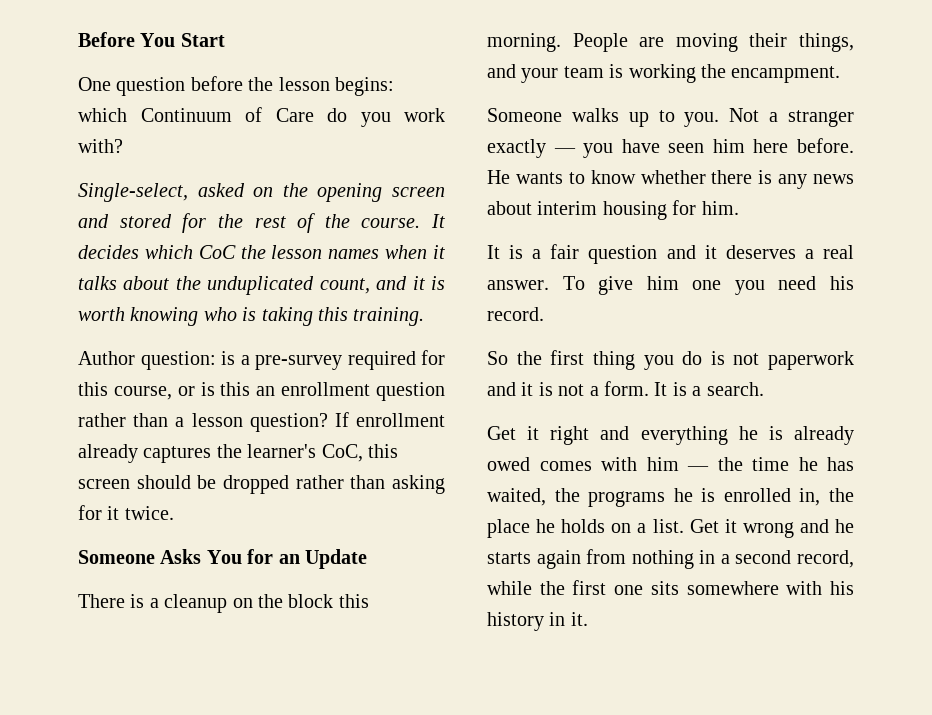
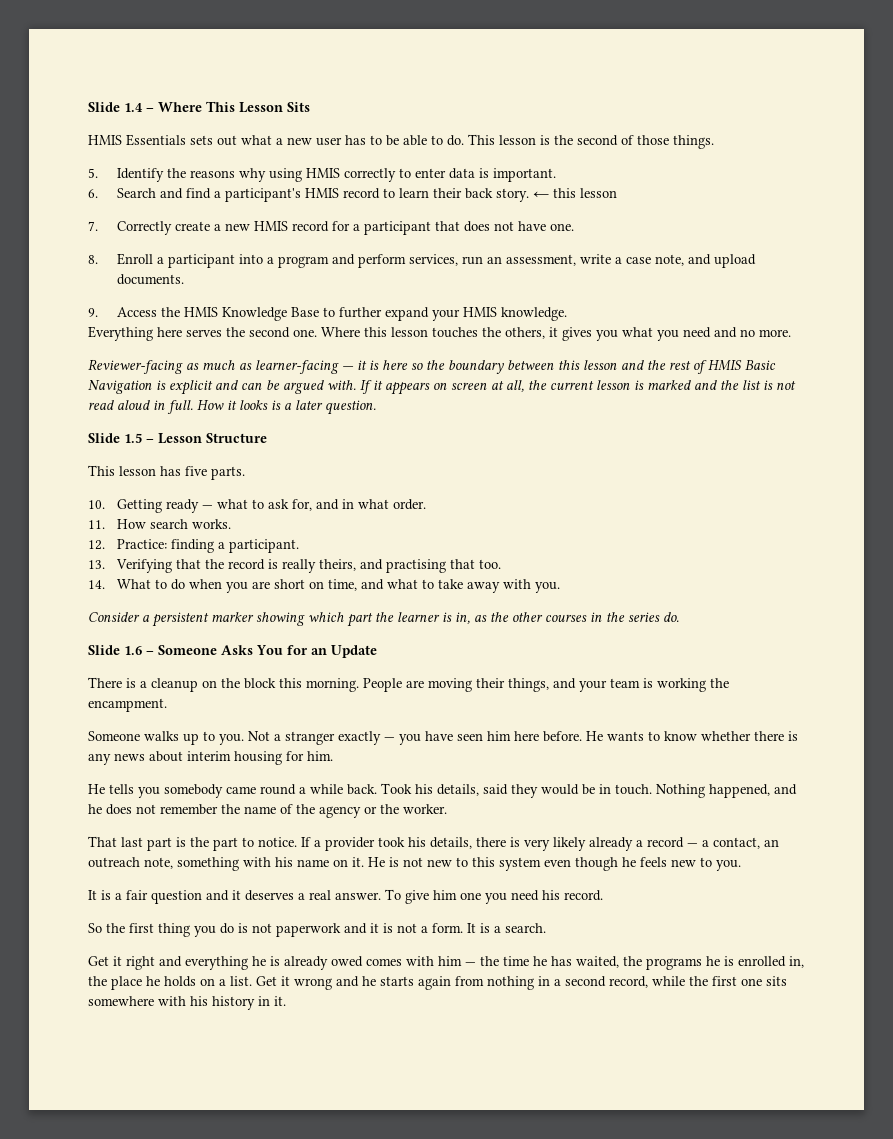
- Before You Start
- One question before the lesson begins: which Continuum of Care do you work with?
- Single-select, asked on the opening screen and stored for the rest of the course. It decides which CoC the lesson names when it talks about the unduplicated count, and it is worth knowing who is taking this training.
- Author question: is a pre-survey required for this course, or is this an enrollment question rather than a lesson question? If enrollment already captures the learner's CoC, this screen should be dropped rather than asking for it twice.
- Someone Asks You for an Update
+ Slide 1.4 – Where This Lesson Sits
+ HMIS Essentials sets out what a new user has to be able to do. This lesson is the second of those things.
+ 5. Identify the reasons why using HMIS correctly to enter data is important.
+ 6. Search and find a participant's HMIS record to learn their back story. ← this lesson
+ 7. Correctly create a new HMIS record for a participant that does not have one.
+ 8. Enroll a participant into a program and perform services, run an assessment, write a case note, and upload documents.
+ 9. Access the HMIS Knowledge Base to further expand your HMIS knowledge.
+ Everything here serves the second one. Where this lesson touches the others, it gives you what you need and no more.
+ Reviewer-facing as much as learner-facing — it is here so the boundary between this lesson and the rest of HMIS Basic Navigation is explicit and can be argued with. If it appears on screen at all, the current lesson is marked and the list is not read aloud in full. How it looks is a later question.
+ Slide 1.5 – Lesson Structure
+ This lesson has five parts.
+ 10. Getting ready — what to ask for, and in what order.
+ 11. How search works.
+ 12. Practice: finding a participant.
+ 13. Verifying that the record is really theirs, and practising that too.
+ 14. What to do when you are short on time, and what to take away with you.
+ Consider a persistent marker showing which part the learner is in, as the other courses in the series do.
+ Slide 1.6 – Someone Asks You for an Update
+ He tells you somebody came round a while back. Took his details, said they would be in touch. Nothing happened, and he does not remember the name of the agency or the worker.
+ That last part is the part to notice. If a provider took his details, there is very likely already a record — a contact, an outreach note, something with his name on it. He is not new to this system even though he feels new to you.

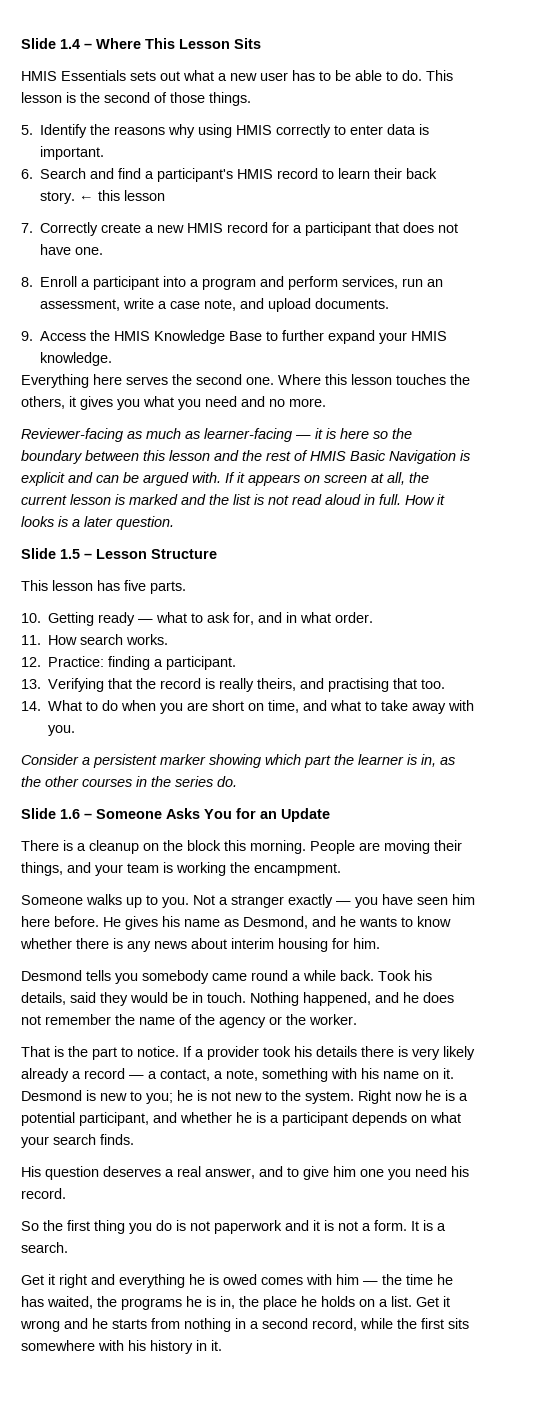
- He wants to know whether there is any news about interim housing for him.
+ He gives his name as Desmond, and he wants to know whether there is any news about interim housing for him.
- He tells you somebody came round a while back.
+ Desmond tells you somebody came round a while back.
- That last part is the part to notice.
+ That is the part to notice.
- If a provider took his details, there is very likely already a record — a contact, an outreach note, something with his name on it.
+ If a provider took his details there is very likely already a record — a contact, a note, something with his name on it.
- He is not new to this system even though he feels new to you.
- It is a fair question and it deserves a real answer. To give him one you need his record.
+ Desmond is new to you; he is not new to the system. Right now he is a potential participant, and whether he is a participant depends on what your search finds.
+ His question deserves a real answer, and to give him one you need his record.
- Get it right and everything he is already owed comes with him — the time he has waited, the programs he is enrolled in, the place he holds on a list.
+ Get it right and everything he is owed comes with him — the time he has waited, the programs he is in, the place he holds on a list.
- Get it wrong and he starts again from nothing in a second record, while the first one sits somewhere with his history in it.
+ Get it wrong and he starts from nothing in a second record, while the first sits somewhere with his history in it.

